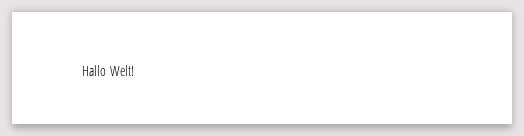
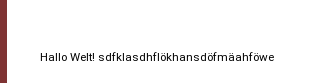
- Hallo Welt!
+ Hallo Welt! sdfklasdhflökhansdöfmäahföwe

